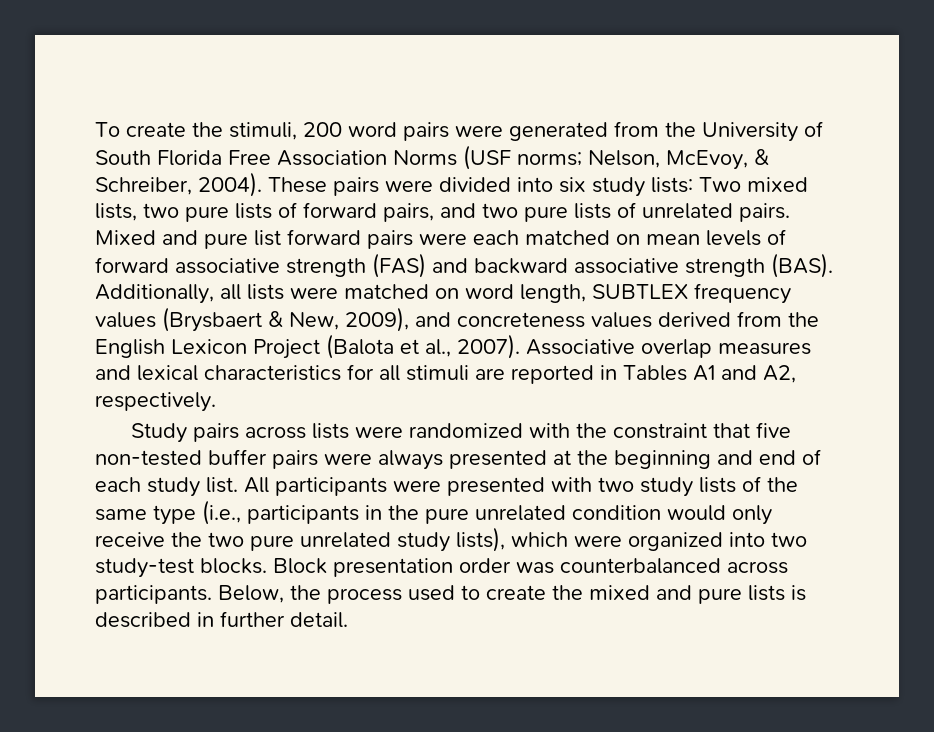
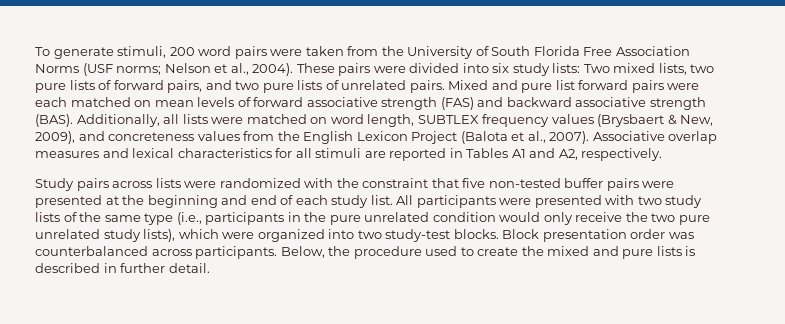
- To create the stimuli, 200 word pairs were generated from the University of South Florida Free Association Norms (USF norms; Nelson, McEvoy, & Schreiber, 2004).
+ To generate stimuli, 200 word pairs were taken from the University of South Florida Free Association Norms (USF norms; Nelson et al., 2004).
- Additionally, all lists were matched on word length, SUBTLEX frequency values (Brysbaert & New, 2009), and concreteness values derived from the English Lexicon Project (Balota et al., 2007).
+ Additionally, all lists were matched on word length, SUBTLEX frequency values (Brysbaert & New, 2009), and concreteness values from the English Lexicon Project (Balota et al., 2007).
- Study pairs across lists were randomized with the constraint that five non-tested buffer pairs were always presented at the beginning and end of each study list.
+ Study pairs across lists were randomized with the constraint that five non-tested buffer pairs were presented at the beginning and end of each study list.
- Below, the process used to create the mixed and pure lists is described in further detail.
+ Below, the procedure used to create the mixed and pure lists is described in further detail.

